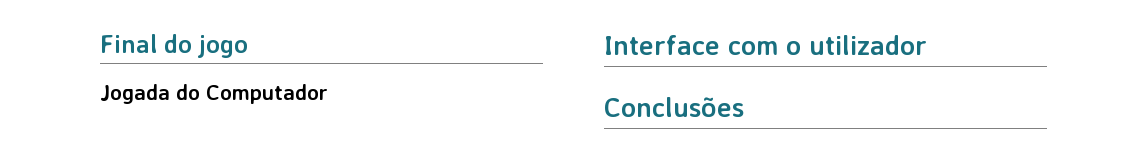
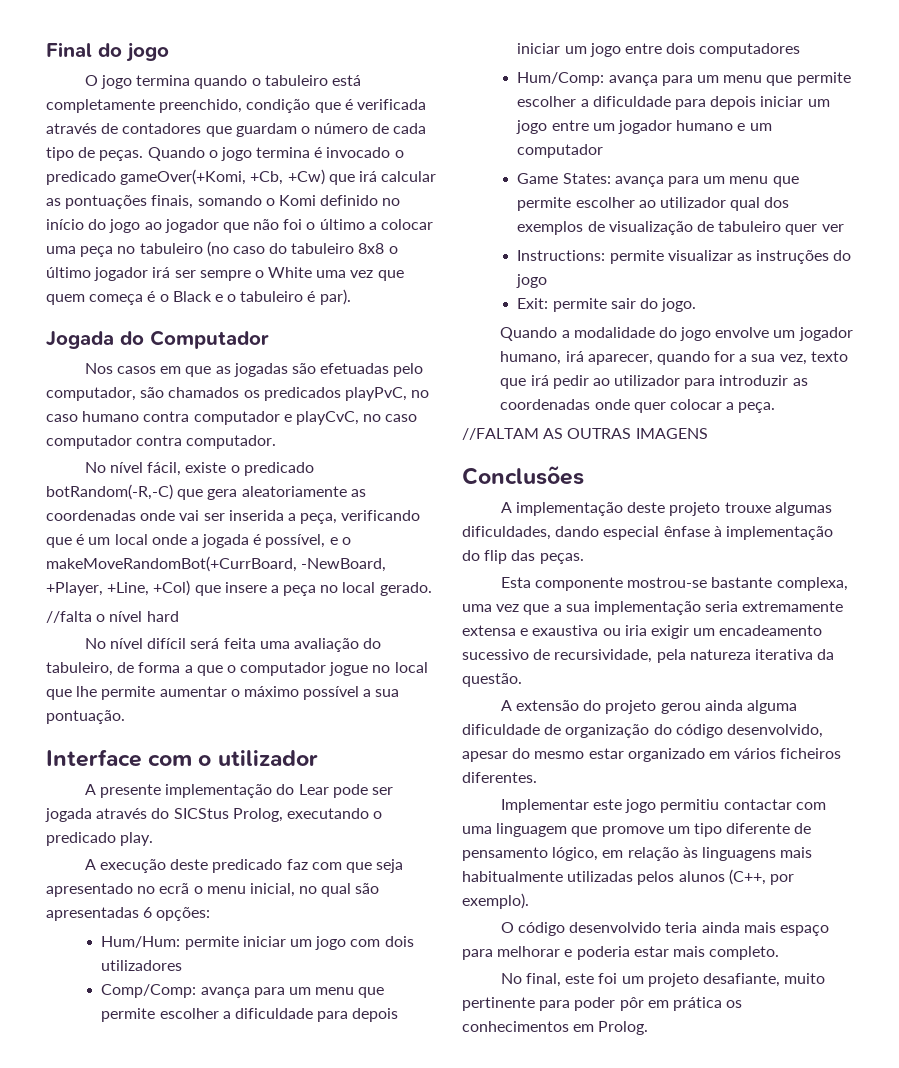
+ O jogo termina quando o tabuleiro está completamente preenchido, condição que é verificada através de contadores que guardam o número de cada tipo de peças. Quando o jogo termina é invocado o predicado gameOver(+Komi, +Cb, +Cw) que irá calcular as pontuações finais, somando o Komi definido no início do jogo ao jogador que não foi o último a colocar uma peça no tabuleiro (no caso do tabuleiro 8x8 o último jogador irá ser sempre o White uma vez que quem começa é o Black e o tabuleiro é par).
  Jogada do Computador
+ Nos casos em que as jogadas são efetuadas pelo computador, são chamados os predicados playPvC, no caso humano contra computador e playCvC, no caso computador contra computador.
+ No nível fácil, existe o predicado botRandom(-R,-C) que gera aleatoriamente as coordenadas onde vai ser inserida a peça, verificando que é um local onde a jogada é possível, e o makeMoveRandomBot(+CurrBoard, -NewBoard, +Player, +Line, +Col) que insere a peça no local gerado.
+ //falta o nível hard
+ No nível difícil será feita uma avaliação do tabuleiro, de forma a que o computador jogue no local que lhe permite aumentar o máximo possível a sua pontuação.
  Interface com o utilizador
+ A presente implementação do Lear pode ser jogada através do SICStus Prolog, executando o predicado play.
+ A execução deste predicado faz com que seja apresentado no ecrã o menu inicial, no qual são apresentadas 6 opções:
+ Hum/Hum: permite iniciar um jogo com dois utilizadores
+ Comp/Comp: avança para um menu que permite escolher a dificuldade para depois iniciar um jogo entre dois computadores
+ Hum/Comp: avança para um menu que permite escolher a dificuldade para depois iniciar um jogo entre um jogador humano e um computador
+ Game States: avança para um menu que permite escolher ao utilizador qual dos exemplos de visualização de tabuleiro quer ver
+ Instructions: permite visualizar as instruções do jogo
+ Exit: permite sair do jogo.
+ Quando a modalidade do jogo envolve um jogador humano, irá aparecer, quando for a sua vez, texto que irá pedir ao utilizador para introduzir as coordenadas onde quer colocar a peça.
+ //FALTAM AS OUTRAS IMAGENS
  Conclusões
+ A implementação deste projeto trouxe algumas dificuldades, dando especial ênfase à implementação do flip das peças.
+ Esta componente mostrou-se bastante complexa, uma vez que a sua implementação seria extremamente extensa e exaustiva ou iria exigir um encadeamento sucessivo de recursividade, pela natureza iterativa da questão.
+ A extensão do projeto gerou ainda alguma dificuldade de organização do código desenvolvido, apesar do mesmo estar organizado em vários ficheiros diferentes.
+ Implementar este jogo permitiu contactar com uma linguagem que promove um tipo diferente de pensamento lógico, em relação às linguagens mais habitualmente utilizadas pelos alunos (C++, por exemplo).
+ O código desenvolvido teria ainda mais espaço para melhorar e poderia estar mais completo.
+ No final, este foi um projeto desafiante, muito pertinente para poder pôr em prática os conhecimentos em Prolog.

